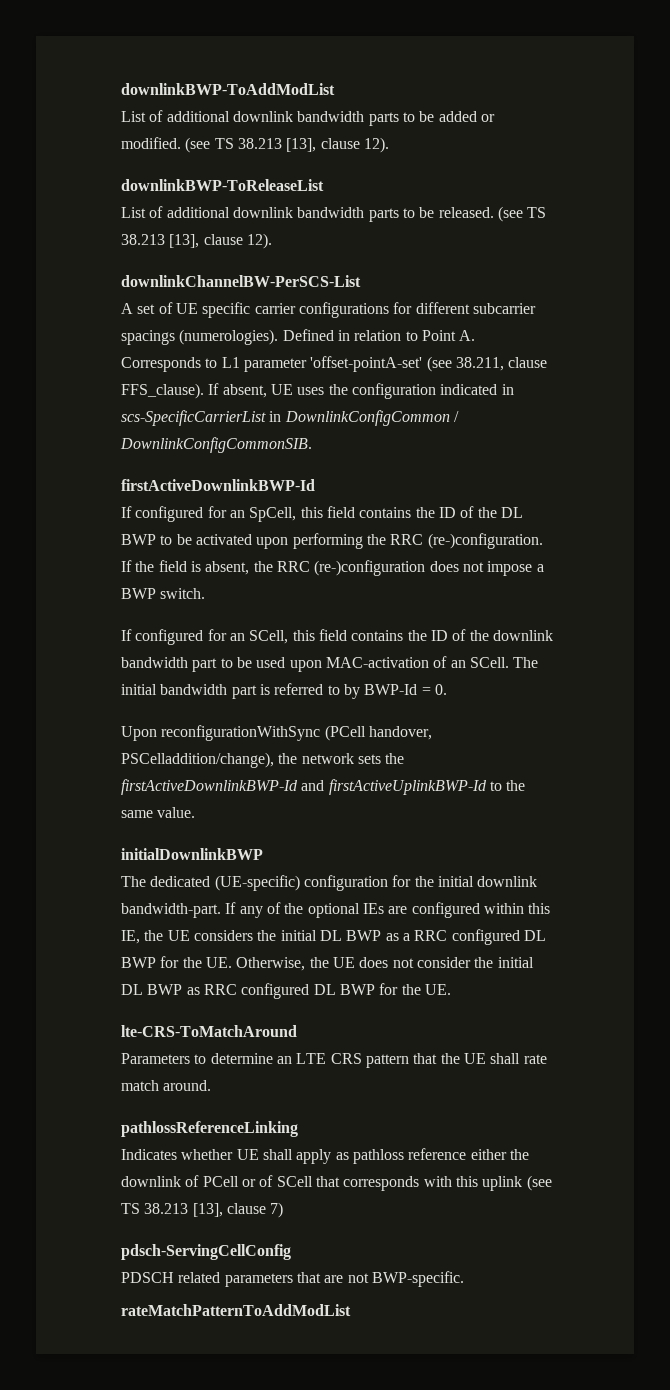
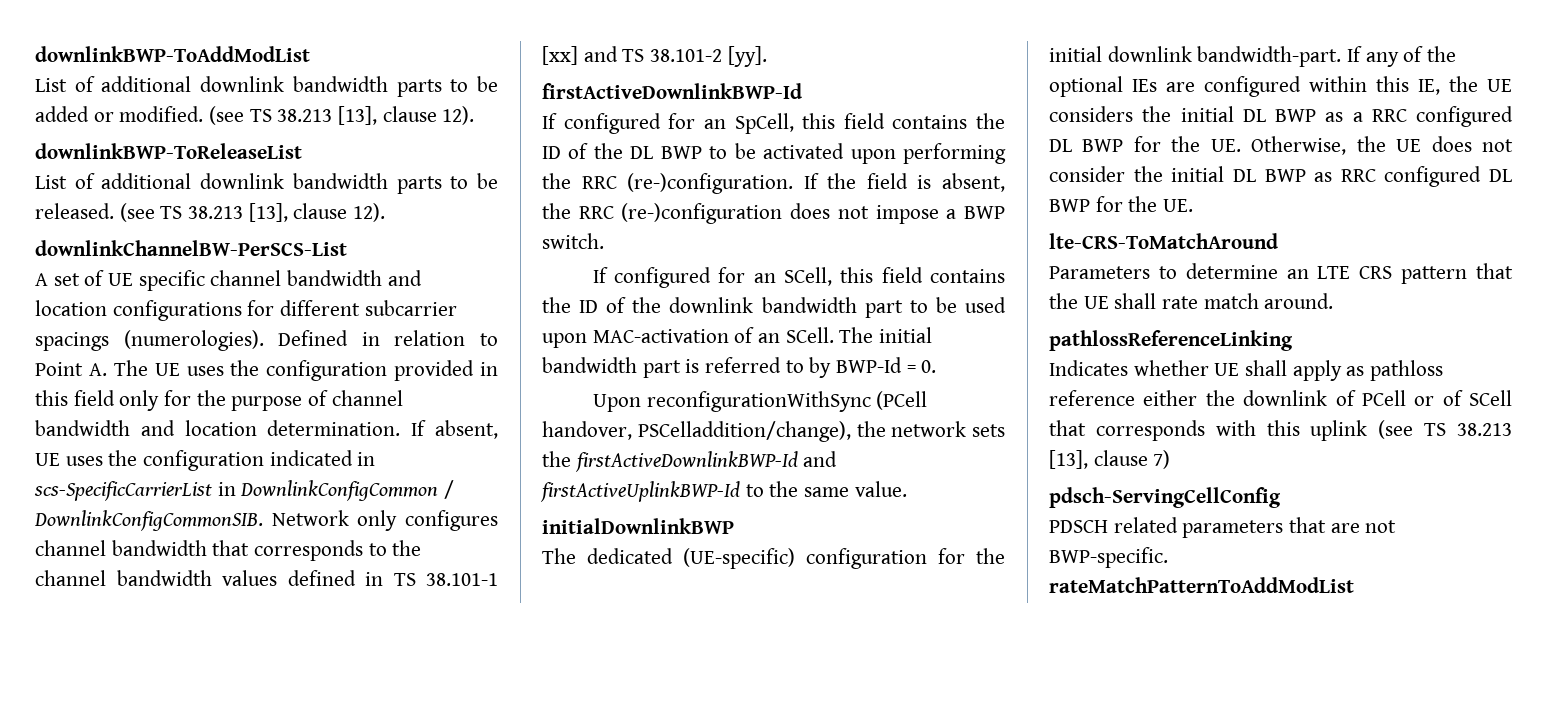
- A set of UE specific carrier configurations for different subcarrier spacings (numerologies).
+ A set of UE specific channel bandwidth and location configurations for different subcarrier spacings (numerologies).
- Defined in relation to Point A. Corresponds to L1 parameter 'offset-pointA-set' (see 38.211, clause FFS_clause).
+ Defined in relation to Point A. The UE uses the configuration provided in this field only for the purpose of channel bandwidth and location determination.
+ Network only configures channel bandwidth that corresponds to the channel bandwidth values defined in TS 38.101-1 [xx] and TS 38.101-2 [yy].

